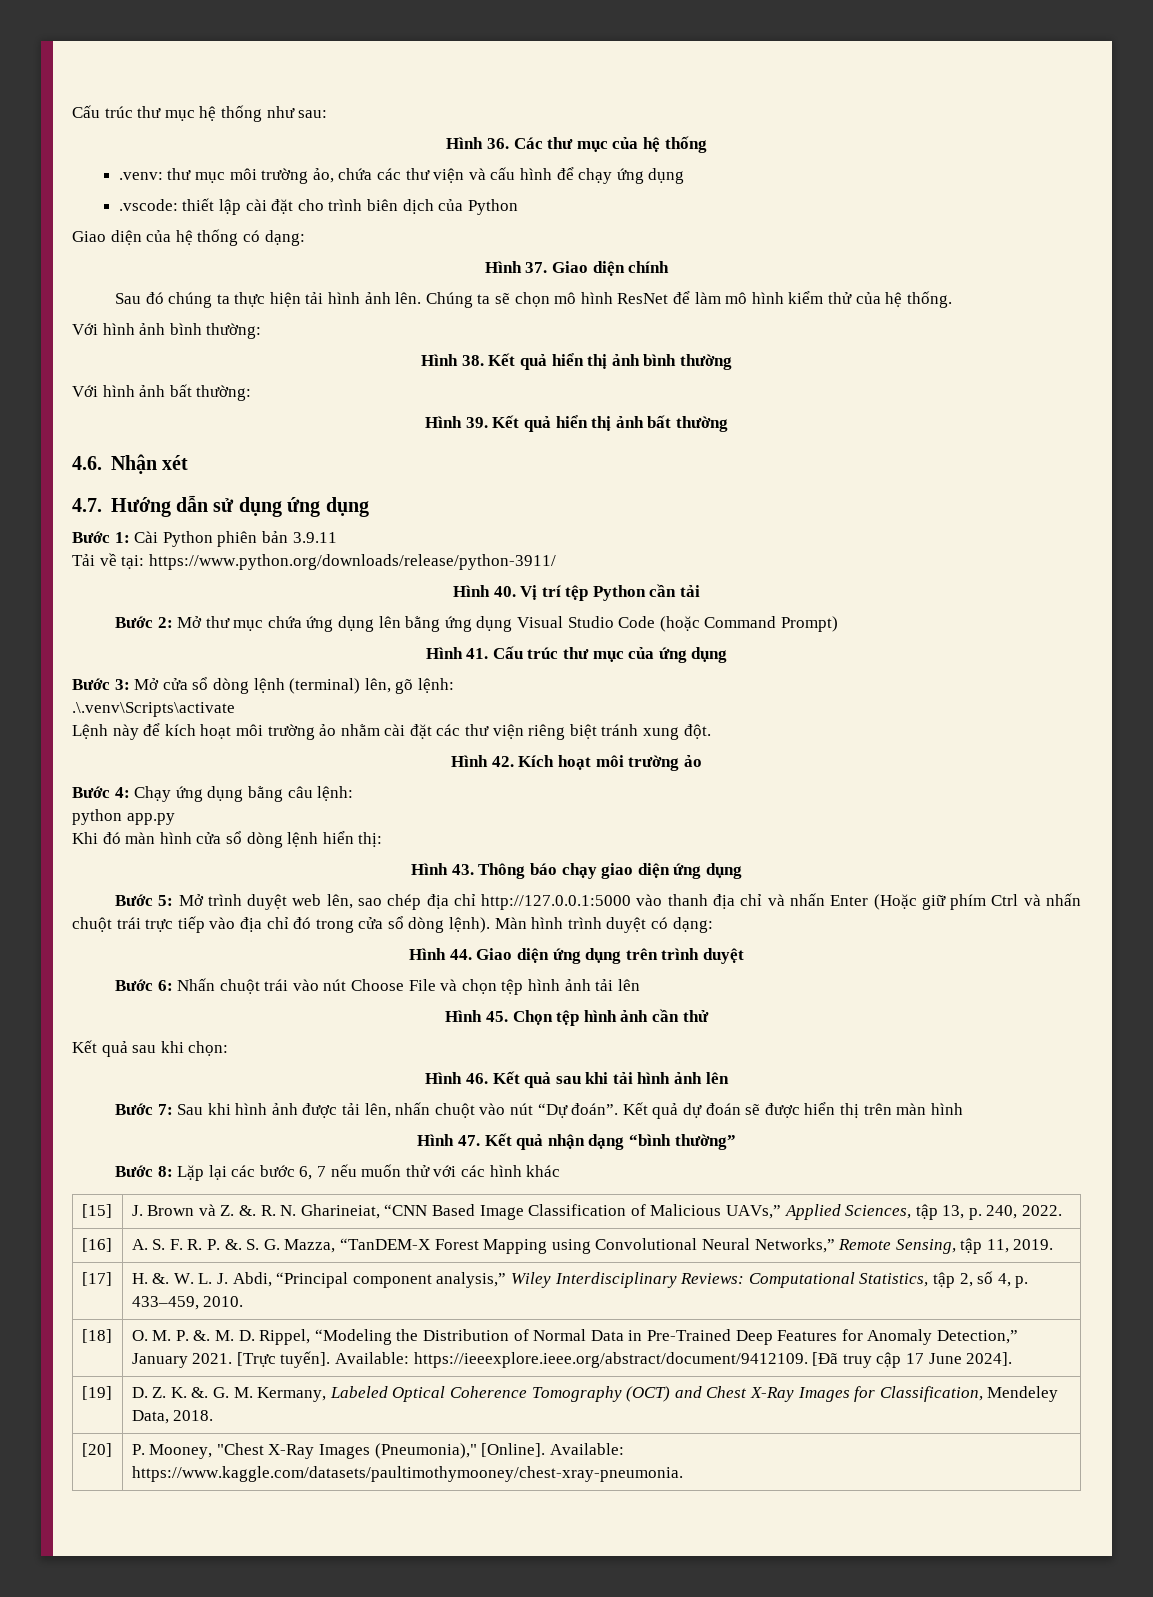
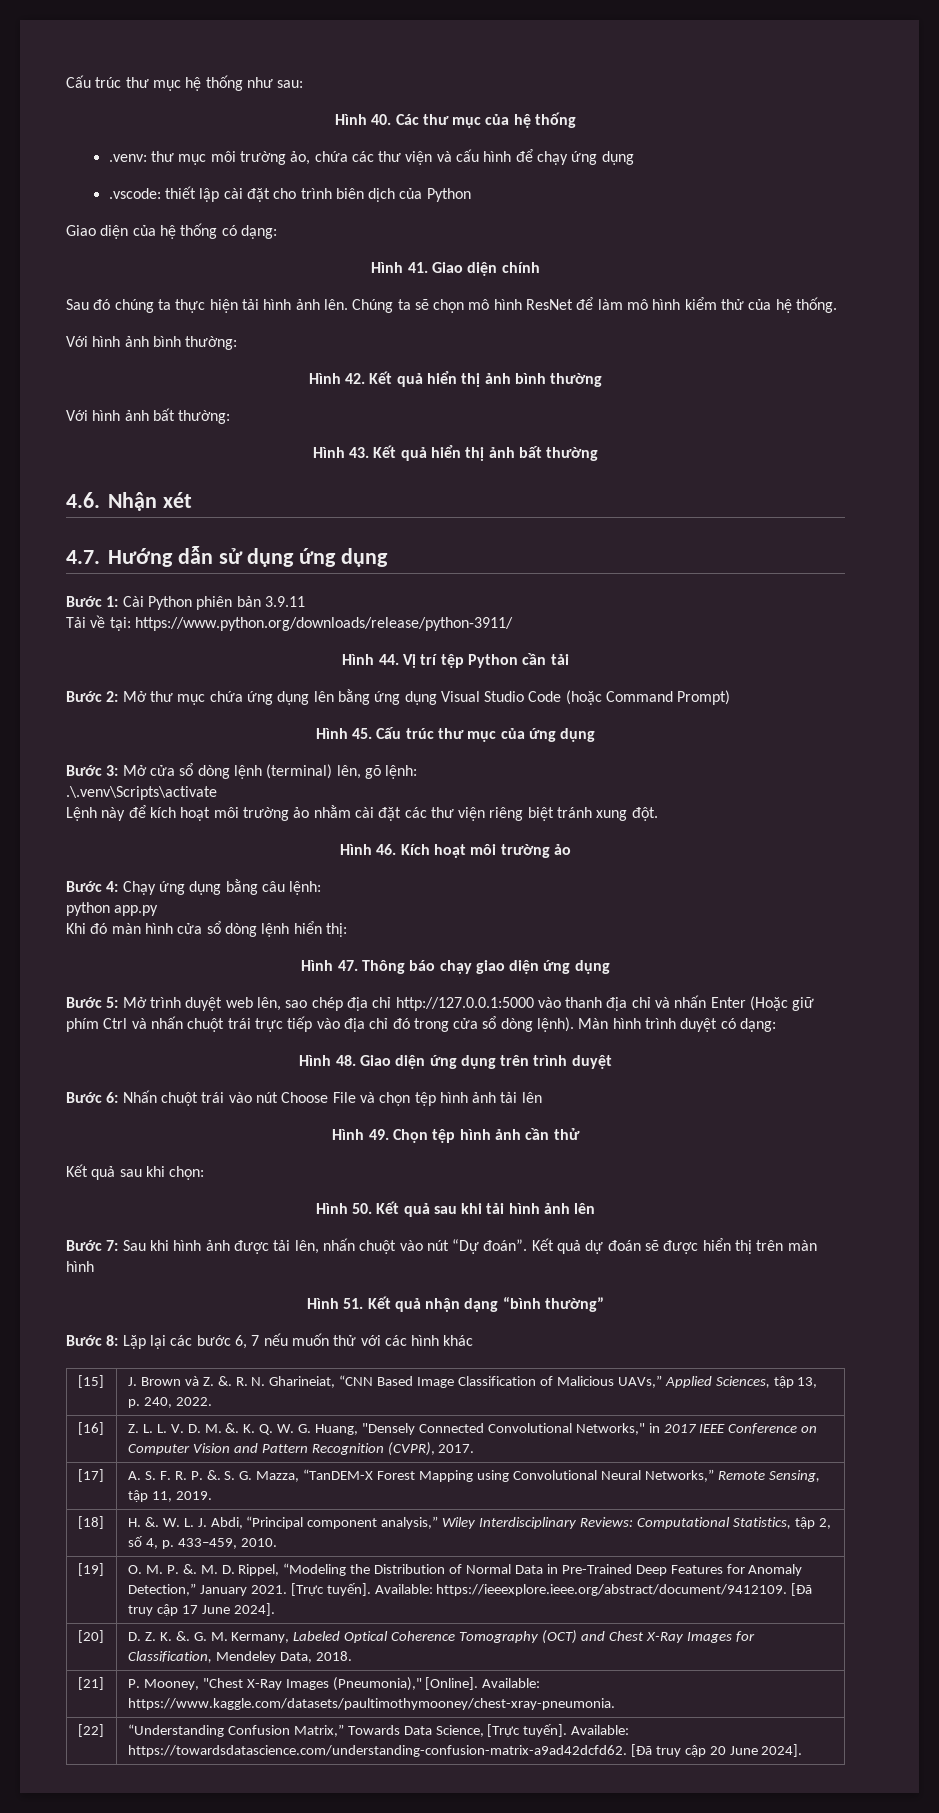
- Hình 36. Các thư mục của hệ thống
+ Hình 40. Các thư mục của hệ thống
- Hình 37. Giao diện chính
+ Hình 41. Giao diện chính
- Hình 38. Kết quả hiển thị ảnh bình thường
+ Hình 42. Kết quả hiển thị ảnh bình thường
- Hình 39. Kết quả hiển thị ảnh bất thường
+ Hình 43. Kết quả hiển thị ảnh bất thường
- Hình 40. Vị trí tệp Python cần tải
+ Hình 44. Vị trí tệp Python cần tải
- Hình 41. Cấu trúc thư mục của ứng dụng
+ Hình 45. Cấu trúc thư mục của ứng dụng
- Hình 42. Kích hoạt môi trường ảo
+ Hình 46. Kích hoạt môi trường ảo
- Hình 43. Thông báo chạy giao diện ứng dụng
+ Hình 47. Thông báo chạy giao diện ứng dụng
- Hình 44. Giao diện ứng dụng trên trình duyệt
+ Hình 48. Giao diện ứng dụng trên trình duyệt
- Hình 45. Chọn tệp hình ảnh cần thử
+ Hình 49. Chọn tệp hình ảnh cần thử
- Hình 46. Kết quả sau khi tải hình ảnh lên
+ Hình 50. Kết quả sau khi tải hình ảnh lên
- Hình 47. Kết quả nhận dạng “bình thường”
+ Hình 51. Kết quả nhận dạng “bình thường”
- [16] | A. S. F. R. P. &. S. G. Mazza, “TanDEM-X Forest Mapping using Convolutional Neural Networks,” Remote Sensing, tập 11, 2019.
+ [16] | Z. L. L. V. D. M. &. K. Q. W. G. Huang, "Densely Connected Convolutional Networks," in 2017 IEEE Conference on Computer Vision and Pattern Recognition (CVPR), 2017.
+ [17] | A. S. F. R. P. &. S. G. Mazza, “TanDEM-X Forest Mapping using Convolutional Neural Networks,” Remote Sensing, tập 11, 2019.
- [17] | H. &. W. L. J. Abdi, “Principal component analysis,” Wiley Interdisciplinary Reviews: Computational Statistics, tập 2, số 4, p. 433–459, 2010.
+ [18] | H. &. W. L. J. Abdi, “Principal component analysis,” Wiley Interdisciplinary Reviews: Computational Statistics, tập 2, số 4, p. 433–459, 2010.
- [18] | O. M. P. &. M. D. Rippel, “Modeling the Distribution of Normal Data in Pre-Trained Deep Features for Anomaly Detection,” January 2021. [Trực tuyến]. Available: https://ieeexplore.ieee.org/abstract/document/9412109. [Đã truy cập 17 June 2024].
+ [19] | O. M. P. &. M. D. Rippel, “Modeling the Distribution of Normal Data in Pre-Trained Deep Features for Anomaly Detection,” January 2021. [Trực tuyến]. Available: https://ieeexplore.ieee.org/abstract/document/9412109. [Đã truy cập 17 June 2024].
- [19] | D. Z. K. &. G. M. Kermany, Labeled Optical Coherence Tomography (OCT) and Chest X-Ray Images for Classification, Mendeley Data, 2018.
+ [20] | D. Z. K. &. G. M. Kermany, Labeled Optical Coherence Tomography (OCT) and Chest X-Ray Images for Classification, Mendeley Data, 2018.
- [20] | P. Mooney, "Chest X-Ray Images (Pneumonia)," [Online]. Available: https://www.kaggle.com/datasets/paultimothymooney/chest-xray-pneumonia.
+ [21] | P. Mooney, "Chest X-Ray Images (Pneumonia)," [Online]. Available: https://www.kaggle.com/datasets/paultimothymooney/chest-xray-pneumonia.
+ [22] | “Understanding Confusion Matrix,” Towards Data Science, [Trực tuyến]. Available: https://towardsdatascience.com/understanding-confusion-matrix-a9ad42dcfd62. [Đã truy cập 20 June 2024].

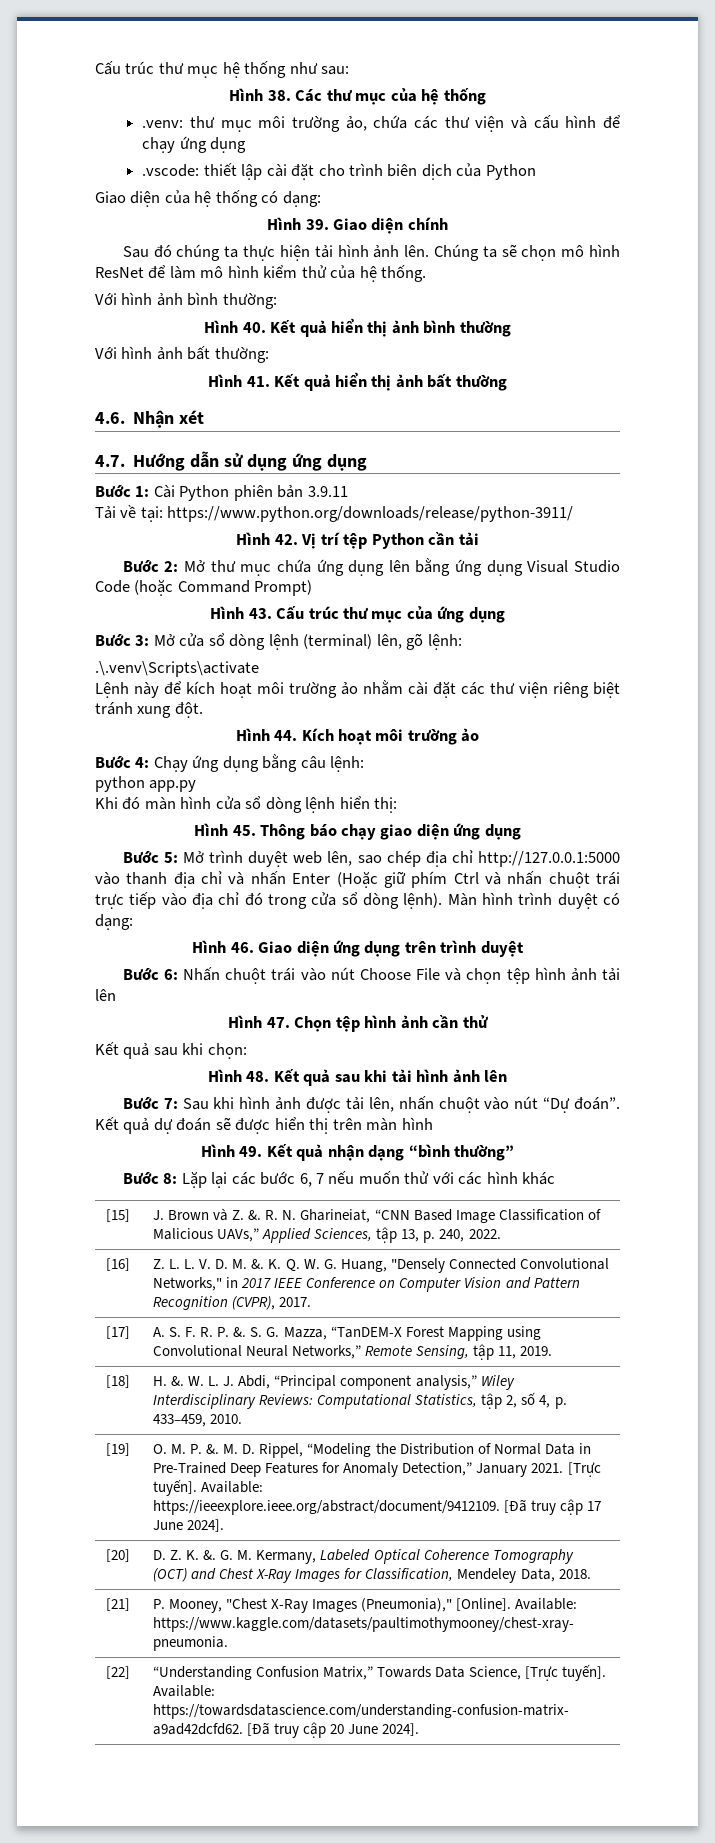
- Hình 40. Các thư mục của hệ thống
+ Hình 38. Các thư mục của hệ thống
- Hình 41. Giao diện chính
+ Hình 39. Giao diện chính
- Hình 42. Kết quả hiển thị ảnh bình thường
+ Hình 40. Kết quả hiển thị ảnh bình thường
- Hình 43. Kết quả hiển thị ảnh bất thường
+ Hình 41. Kết quả hiển thị ảnh bất thường
- Hình 44. Vị trí tệp Python cần tải
+ Hình 42. Vị trí tệp Python cần tải
- Hình 45. Cấu trúc thư mục của ứng dụng
+ Hình 43. Cấu trúc thư mục của ứng dụng
- Hình 46. Kích hoạt môi trường ảo
+ Hình 44. Kích hoạt môi trường ảo
- Hình 47. Thông báo chạy giao diện ứng dụng
+ Hình 45. Thông báo chạy giao diện ứng dụng
- Hình 48. Giao diện ứng dụng trên trình duyệt
+ Hình 46. Giao diện ứng dụng trên trình duyệt
- Hình 49. Chọn tệp hình ảnh cần thử
+ Hình 47. Chọn tệp hình ảnh cần thử
- Hình 50. Kết quả sau khi tải hình ảnh lên
+ Hình 48. Kết quả sau khi tải hình ảnh lên
- Hình 51. Kết quả nhận dạng “bình thường”
+ Hình 49. Kết quả nhận dạng “bình thường”

